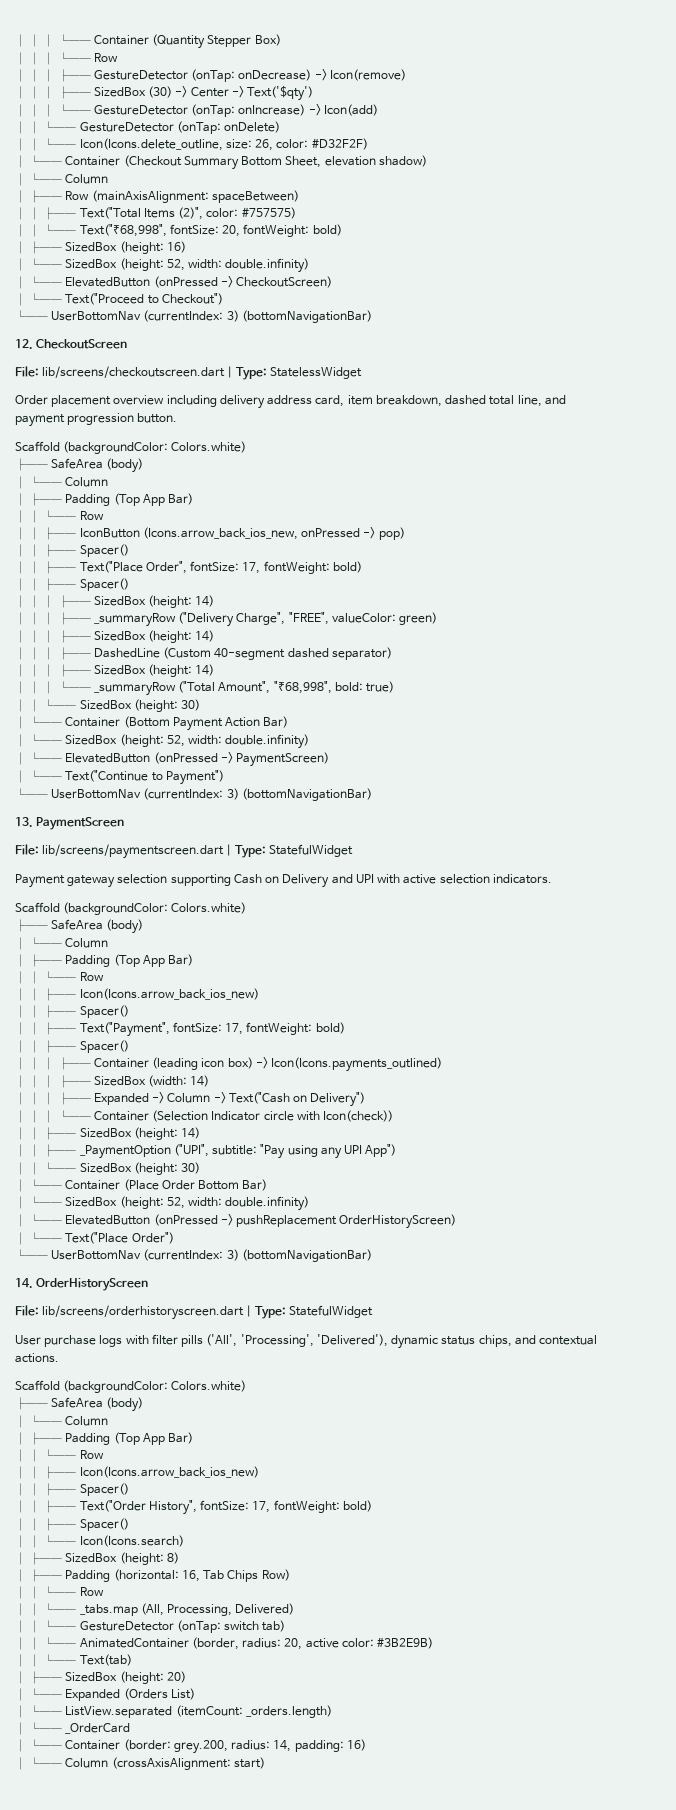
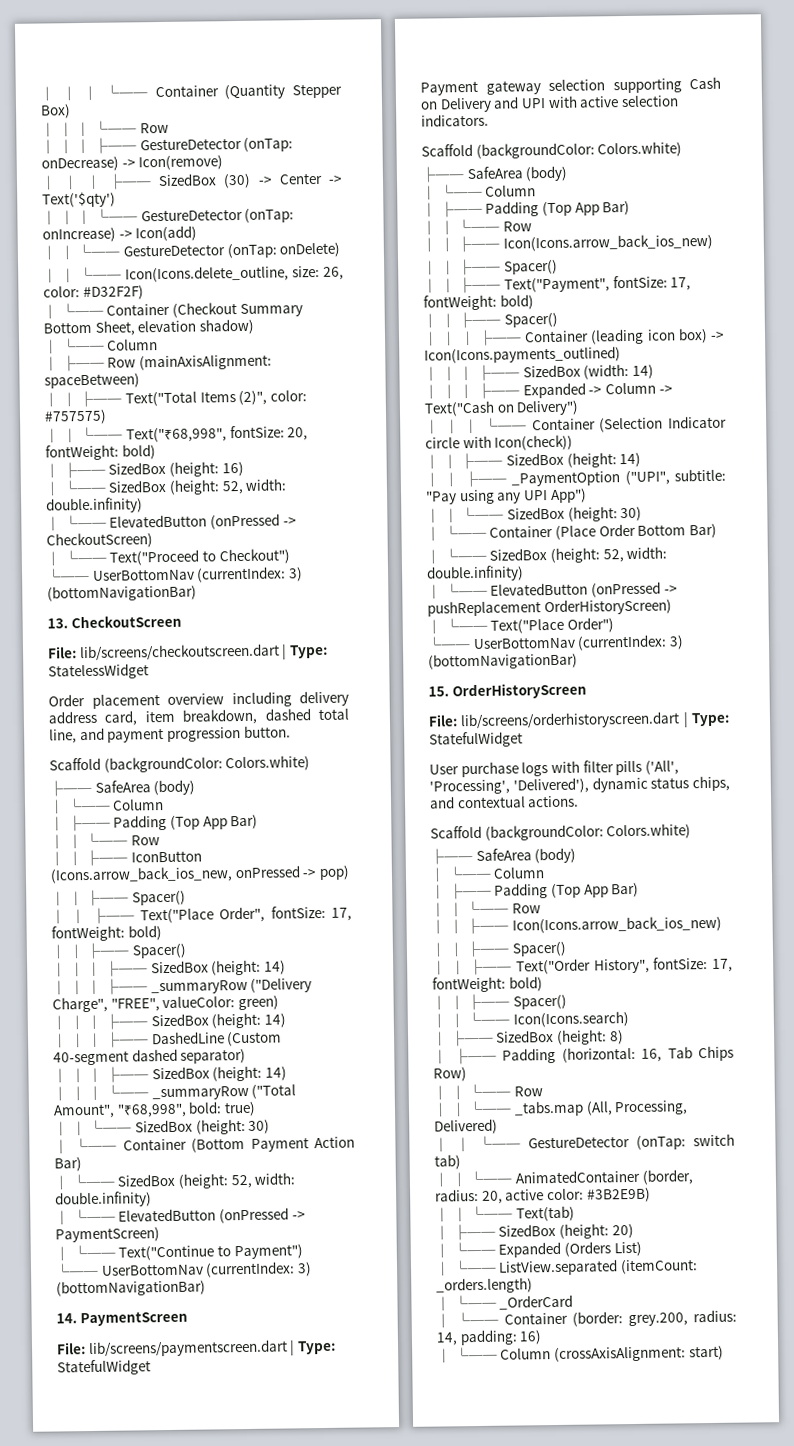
- 12. CheckoutScreen
+ 13. CheckoutScreen
- 13. PaymentScreen
+ 14. PaymentScreen
- 14. OrderHistoryScreen
+ 15. OrderHistoryScreen

